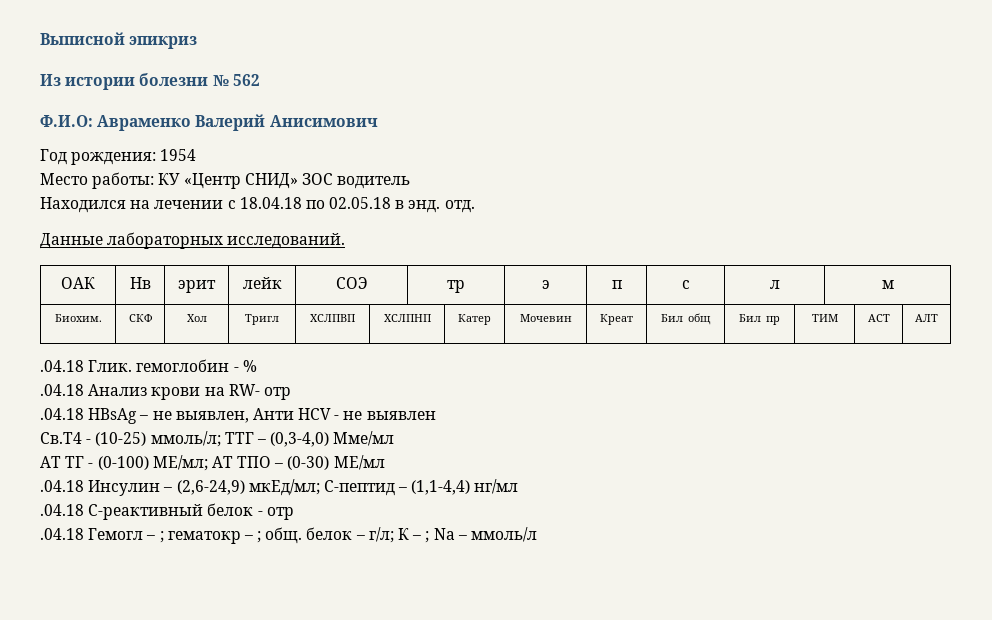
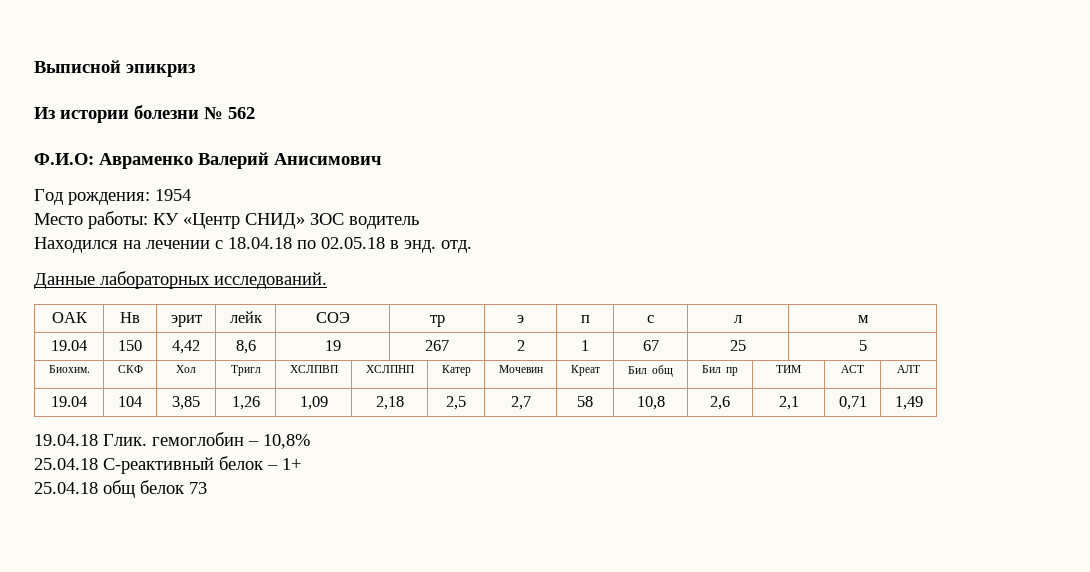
+ 19.04 | 150 | 4,42 | 8,6 | 19 | 267 | 2 | 1 | 67 | 25 | 5
- .04.18 Глик. гемоглобин - %
- .04.18 Анализ крови на RW- отр
- .04.18 НВsАg – не выявлен, Анти НСV - не выявлен
- Св.Т4 - (10-25) ммоль/л; ТТГ – (0,3-4,0) Мме/мл
- АТ ТГ - (0-100) МЕ/мл; АТ ТПО – (0-30) МЕ/мл
- .04.18 Инсулин – (2,6-24,9) мкЕд/мл; С-пептид – (1,1-4,4) нг/мл
- .04.18 С-реактивный белок - отр
- .04.18 Гемогл – ; гематокр – ; общ. белок – г/л; К – ; Nа – ммоль/л
+ 19.04 | 104 | 3,85 | 1,26 | 1,09 | 2,18 | 2,5 | 2,7 | 58 | 10,8 | 2,6 | 2,1 | 0,71 | 1,49
+ 19.04.18 Глик. гемоглобин – 10,8%
+ 25.04.18 С-реактивный белок – 1+
+ 25.04.18 общ белок 73

